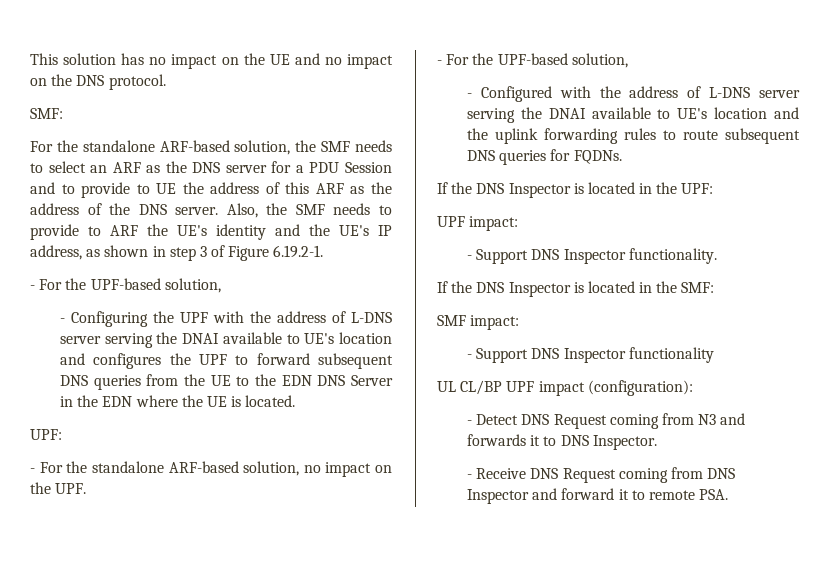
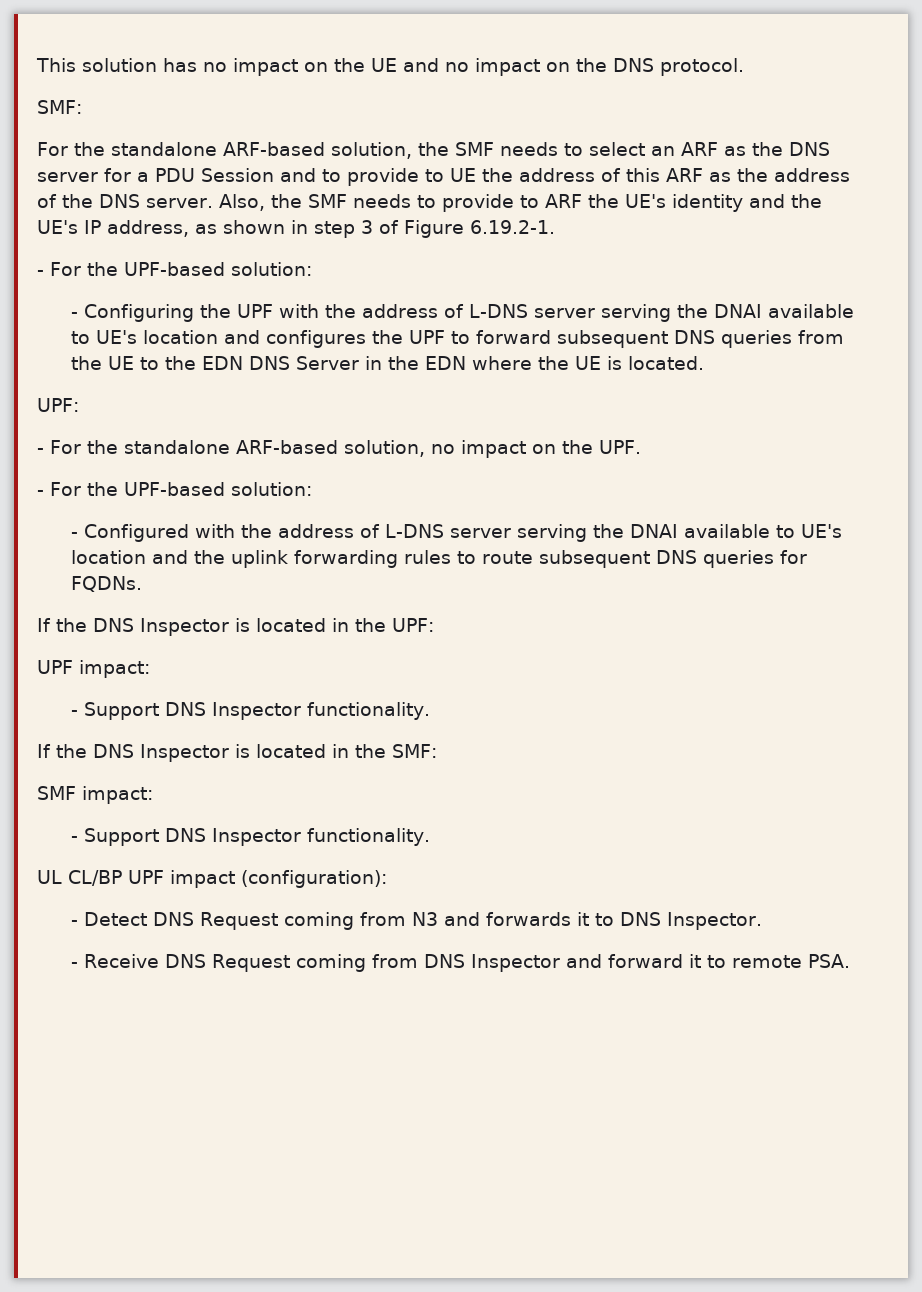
  Also, the SMF needs to provide to ARF the UE's identity and the UE's IP address, as shown in step 3 of Figure 6.19.2-1.
- - For the UPF-based solution,
+ - For the UPF-based solution:
  - For the standalone ARF-based solution, no impact on the UPF.
- - For the UPF-based solution,
+ - For the UPF-based solution:
  SMF impact:
- - Support DNS Inspector functionality
+ - Support DNS Inspector functionality.

